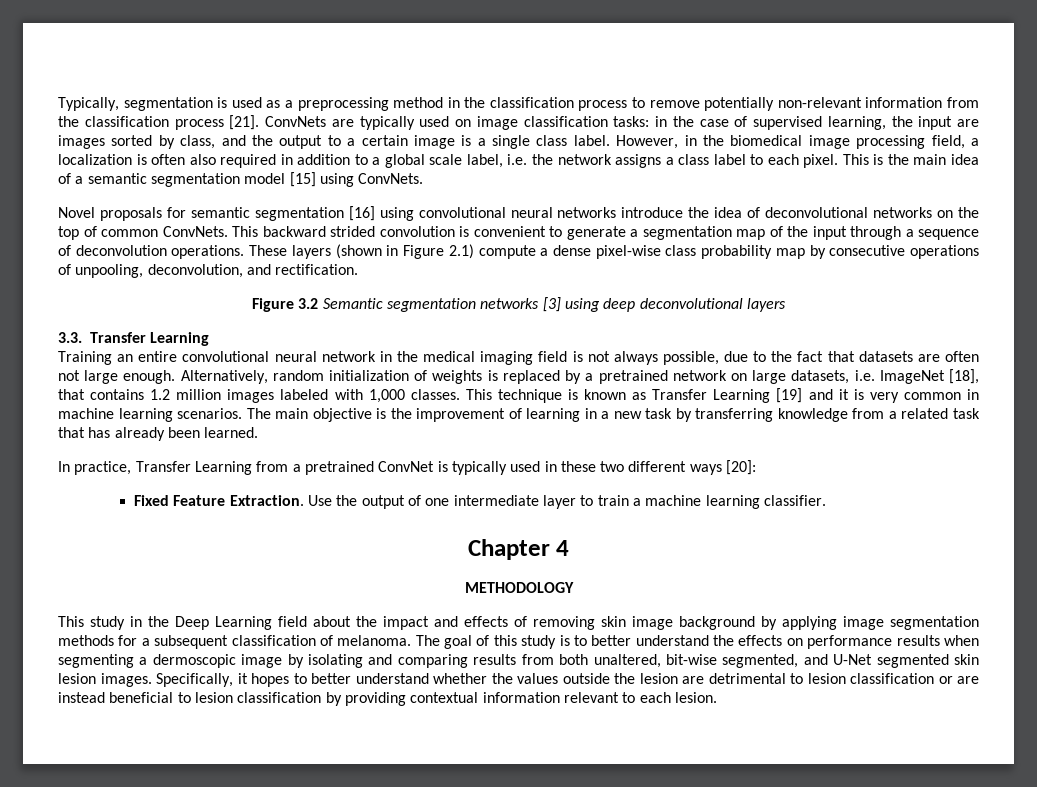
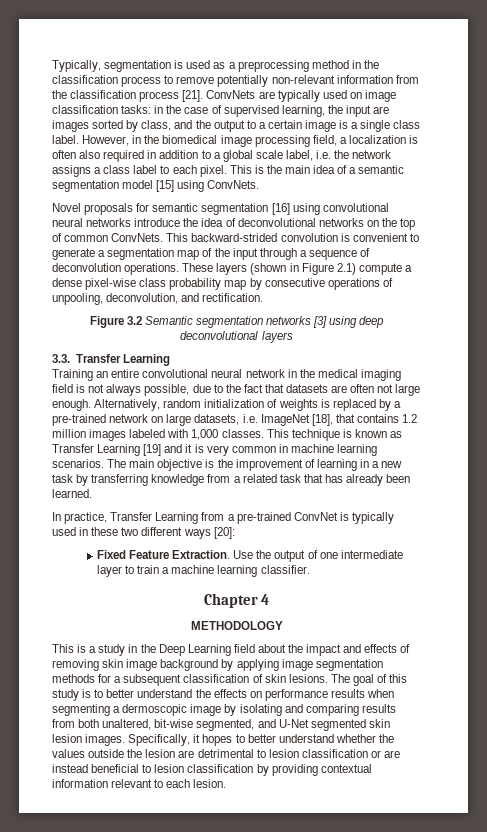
- This backward strided convolution is convenient to generate a segmentation map of the input through a sequence of deconvolution operations.
+ This backward-strided convolution is convenient to generate a segmentation map of the input through a sequence of deconvolution operations.
- Alternatively, random initialization of weights is replaced by a pretrained network on large datasets, i.e. ImageNet [18], that contains 1.2 million images labeled with 1,000 classes.
+ Alternatively, random initialization of weights is replaced by a pre-trained network on large datasets, i.e. ImageNet [18], that contains 1.2 million images labeled with 1,000 classes.
- In practice, Transfer Learning from a pretrained ConvNet is typically used in these two different ways [20]:
+ In practice, Transfer Learning from a pre-trained ConvNet is typically used in these two different ways [20]:
- This study in the Deep Learning field about the impact and effects of removing skin image background by applying image segmentation methods for a subsequent classification of melanoma.
+ This is a study in the Deep Learning field about the impact and effects of removing skin image background by applying image segmentation methods for a subsequent classification of skin lesions.

